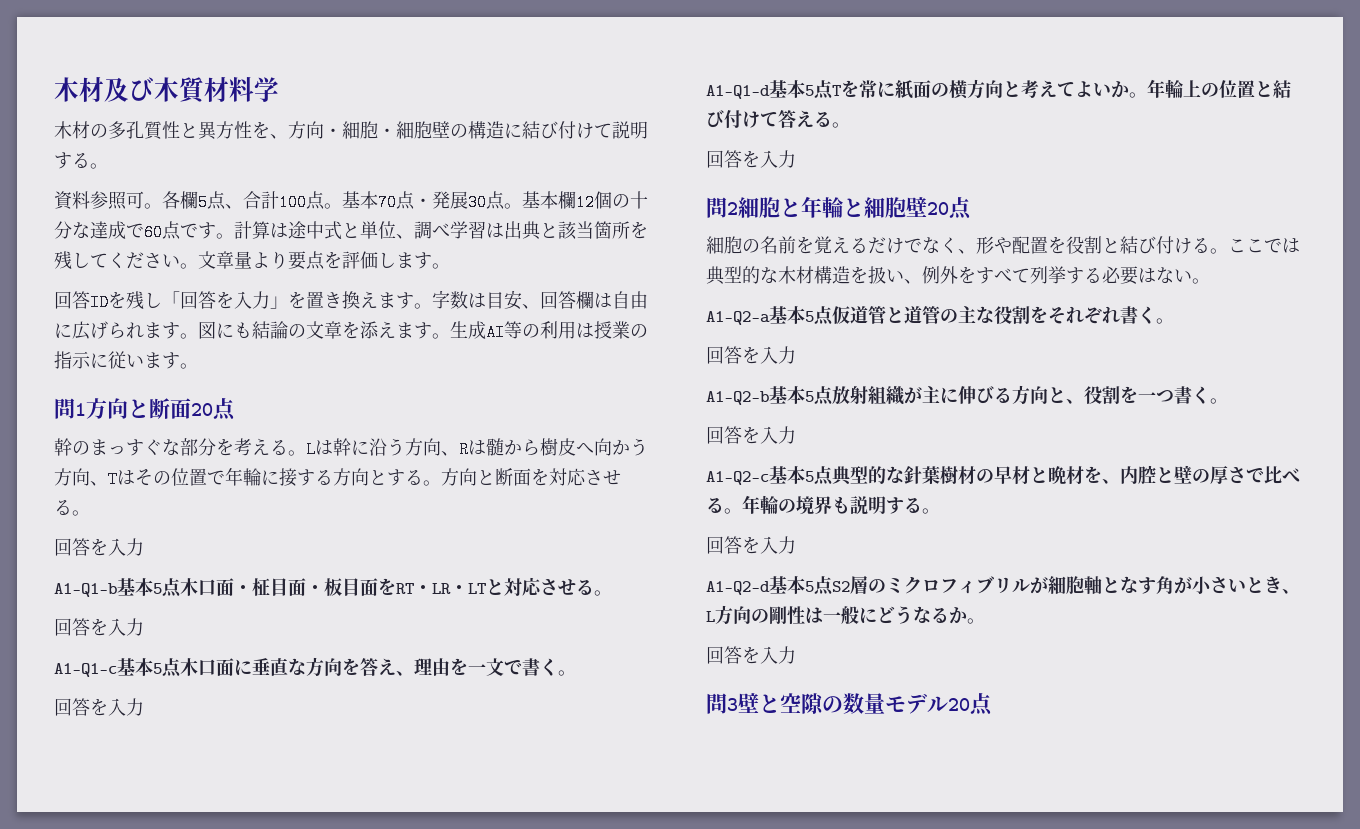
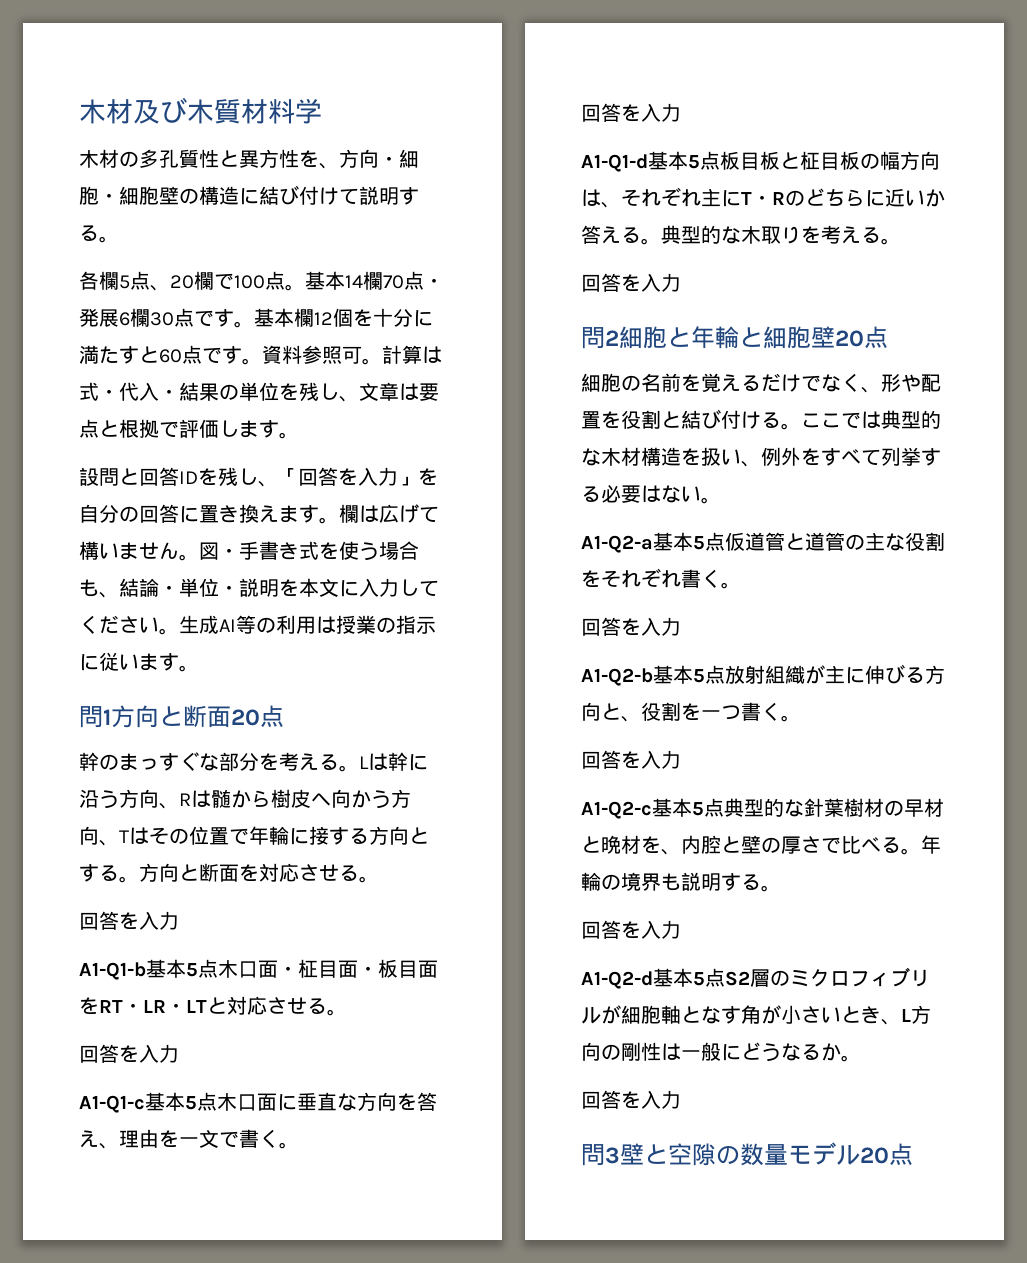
- 資料参照可。各欄5点、合計100点。基本70点・発展30点。基本欄12個の十分な達成で60点です。計算は途中式と単位、調べ学習は出典と該当箇所を残してください。文章量より要点を評価します。
+ 各欄5点、20欄で100点。基本14欄70点・発展6欄30点です。基本欄12個を十分に満たすと60点です。資料参照可。計算は式・代入・結果の単位を残し、文章は要点と根拠で評価します。
- 回答IDを残し「回答を入力」を置き換えます。
+ 設問と回答IDを残し、「回答を入力」を自分の回答に置き換えます。
- 字数は目安、回答欄は自由に広げられます。図にも結論の文章を添えます。
+ 欄は広げて構いません。図・手書き式を使う場合も、結論・単位・説明を本文に入力してください。
- A1-Q1-d基本5点Tを常に紙面の横方向と考えてよいか。年輪上の位置と結び付けて答える。
+ A1-Q1-d基本5点板目板と柾目板の幅方向は、それぞれ主にT・Rのどちらに近いか答える。典型的な木取りを考える。

